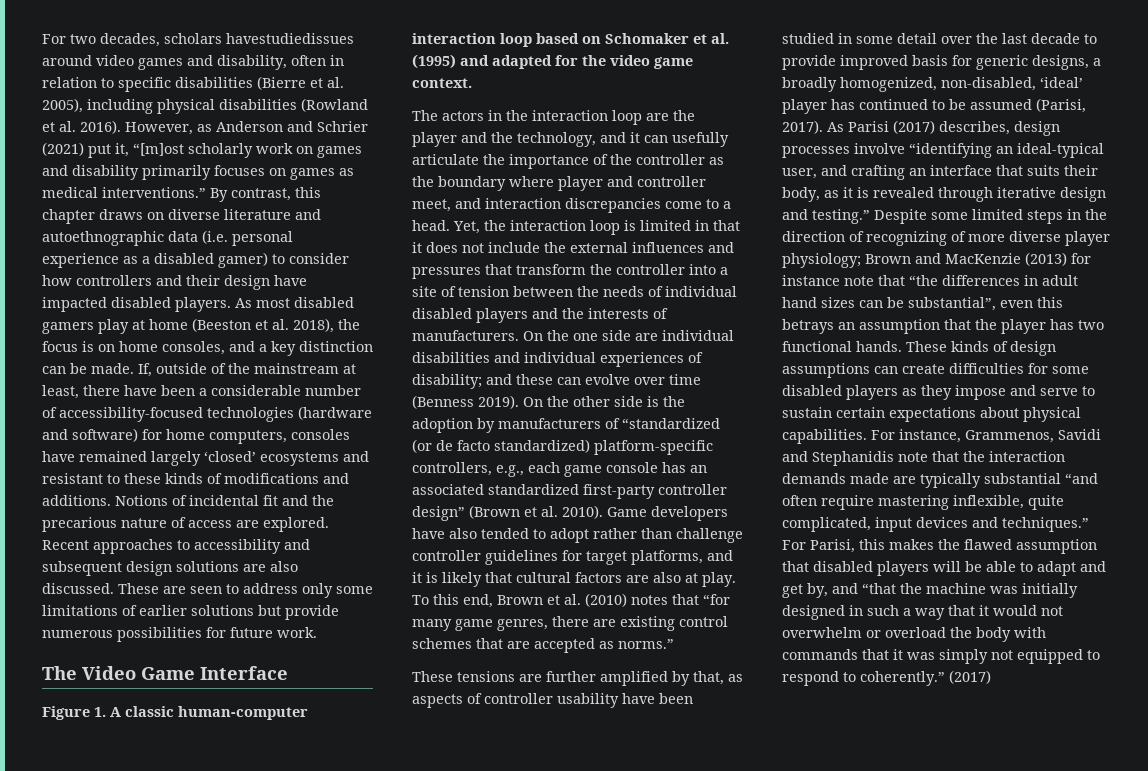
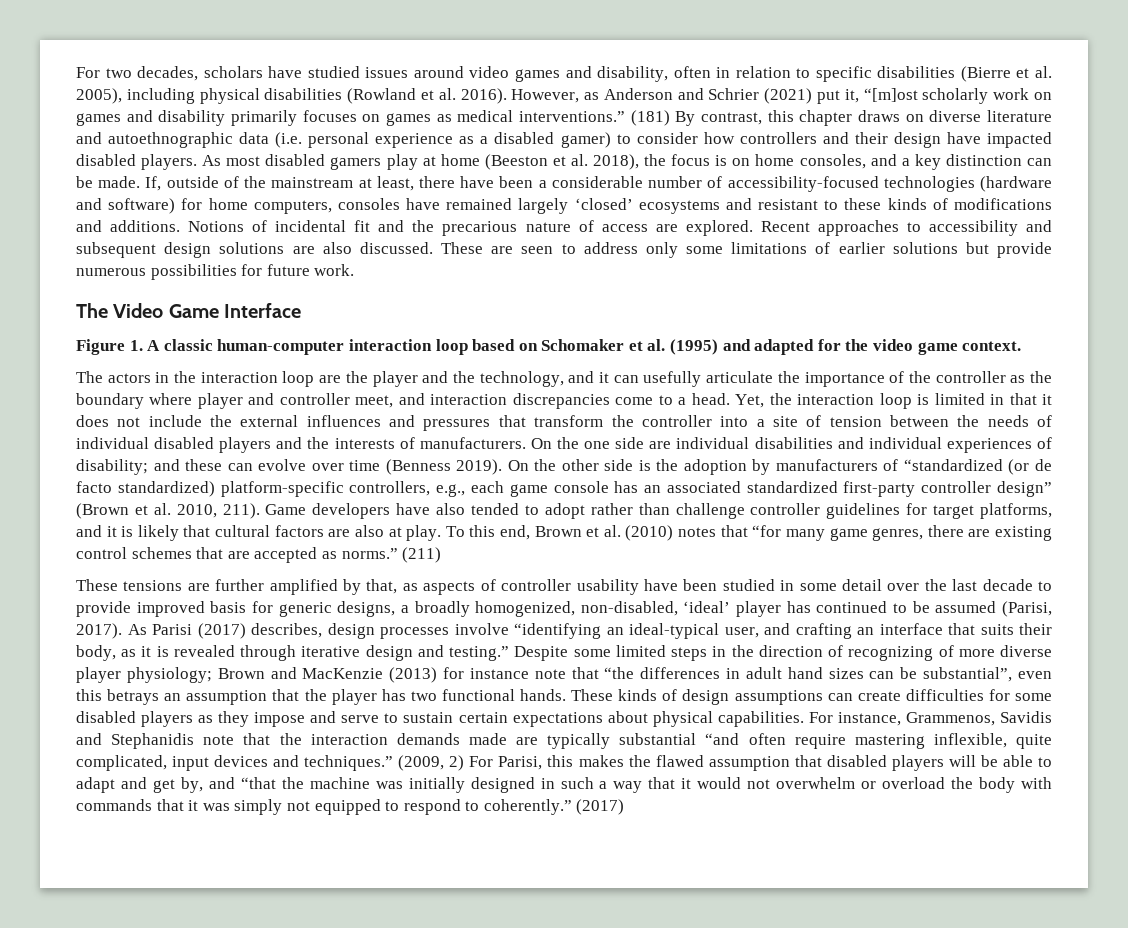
- For two decades, scholars havestudiedissues around video games and disability, often in relation to specific disabilities (Bierre et al. 2005), including physical disabilities (Rowland et al. 2016).
+ For two decades, scholars have studied issues around video games and disability, often in relation to specific disabilities (Bierre et al. 2005), including physical disabilities (Rowland et al. 2016).
- By contrast, this chapter draws on diverse literature and autoethnographic data (i.e. personal experience as a disabled gamer) to consider how controllers and their design have impacted disabled players.
+ (181) By contrast, this chapter draws on diverse literature and autoethnographic data (i.e. personal experience as a disabled gamer) to consider how controllers and their design have impacted disabled players.
- On the other side is the adoption by manufacturers of “standardized (or de facto standardized) platform-specific controllers, e.g., each game console has an associated standardized first-party controller design” (Brown et al. 2010).
+ On the other side is the adoption by manufacturers of “standardized (or de facto standardized) platform-specific controllers, e.g., each game console has an associated standardized first-party controller design” (Brown et al. 2010, 211).
+ (211)
- For instance, Grammenos, Savidi and Stephanidis note that the interaction demands made are typically substantial “and often require mastering inflexible, quite complicated, input devices and techniques.”
+ For instance, Grammenos, Savidis and Stephanidis note that the interaction demands made are typically substantial “and often require mastering inflexible, quite complicated, input devices and techniques.”
- For Parisi, this makes the flawed assumption that disabled players will be able to adapt and get by, and “that the machine was initially designed in such a way that it would not overwhelm or overload the body with commands that it was simply not equipped to respond to coherently.”
+ (2009, 2) For Parisi, this makes the flawed assumption that disabled players will be able to adapt and get by, and “that the machine was initially designed in such a way that it would not overwhelm or overload the body with commands that it was simply not equipped to respond to coherently.”

